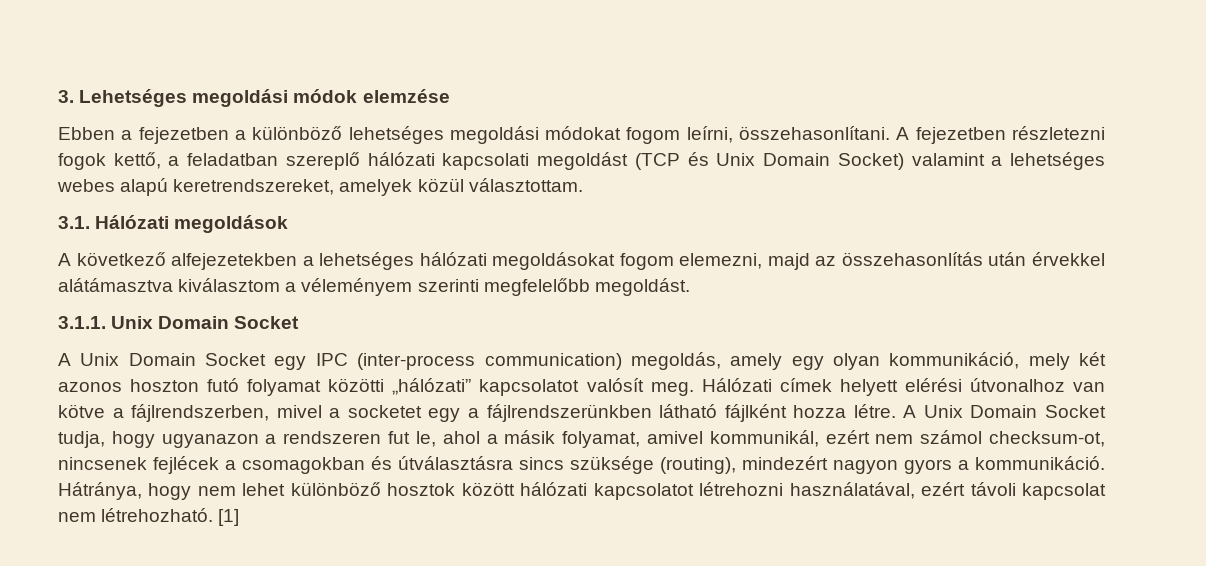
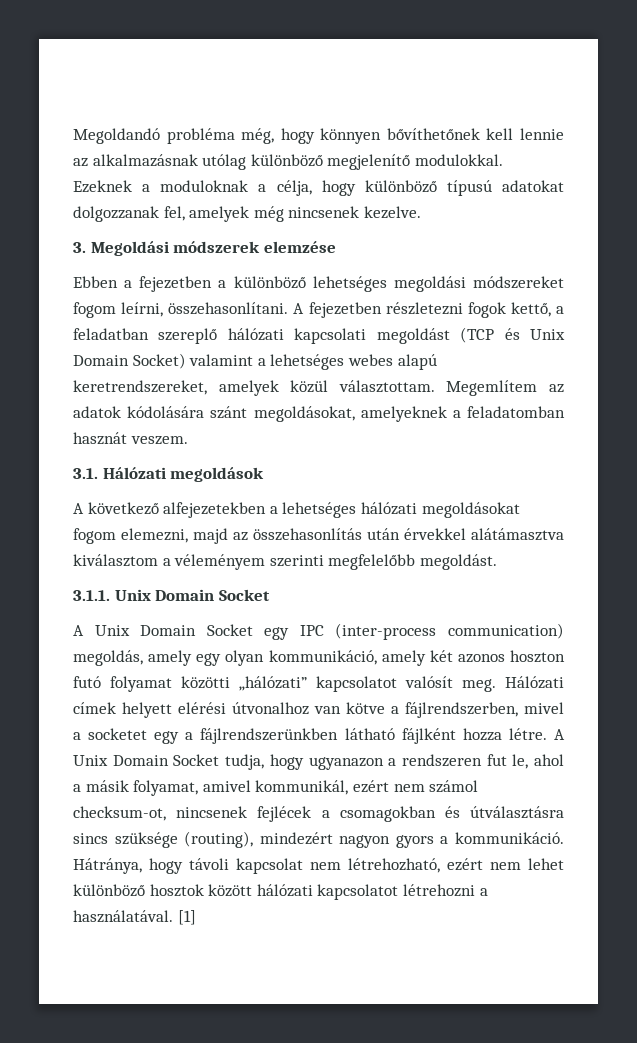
- 3. Lehetséges megoldási módok elemzése
+ Megoldandó probléma még, hogy könnyen bővíthetőnek kell lennie az alkalmazásnak utólag különböző megjelenítő modulokkal. Ezeknek a moduloknak a célja, hogy különböző típusú adatokat dolgozzanak fel, amelyek még nincsenek kezelve.
+ 3. Megoldási módszerek elemzése
- Ebben a fejezetben a különböző lehetséges megoldási módokat fogom leírni, összehasonlítani.
+ Ebben a fejezetben a különböző lehetséges megoldási módszereket fogom leírni, összehasonlítani.
+ Megemlítem az adatok kódolására szánt megoldásokat, amelyeknek a feladatomban hasznát veszem.
- A Unix Domain Socket egy IPC (inter-process communication) megoldás, amely egy olyan kommunikáció, mely két azonos hoszton futó folyamat közötti „hálózati” kapcsolatot valósít meg.
+ A Unix Domain Socket egy IPC (inter-process communication) megoldás, amely egy olyan kommunikáció, amely két azonos hoszton futó folyamat közötti „hálózati” kapcsolatot valósít meg.
- Hátránya, hogy nem lehet különböző hosztok között hálózati kapcsolatot létrehozni használatával, ezért távoli kapcsolat nem létrehozható.
+ Hátránya, hogy távoli kapcsolat nem létrehozható, ezért nem lehet különböző hosztok között hálózati kapcsolatot létrehozni a használatával.

